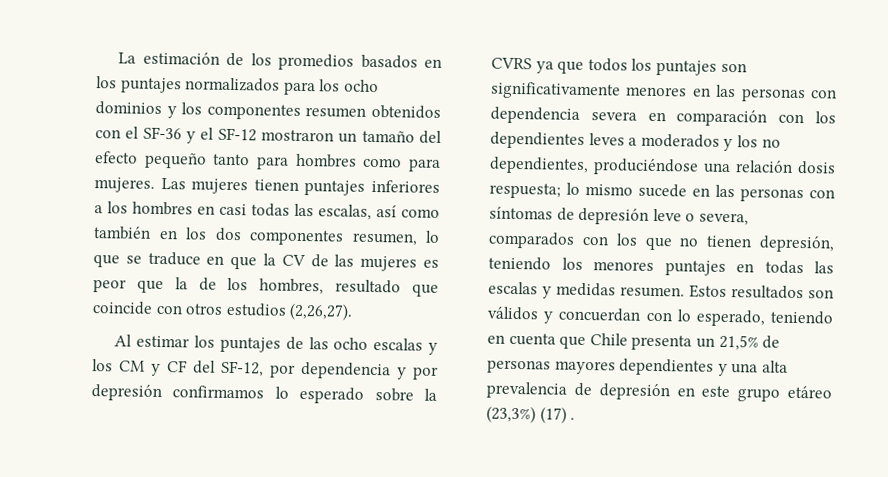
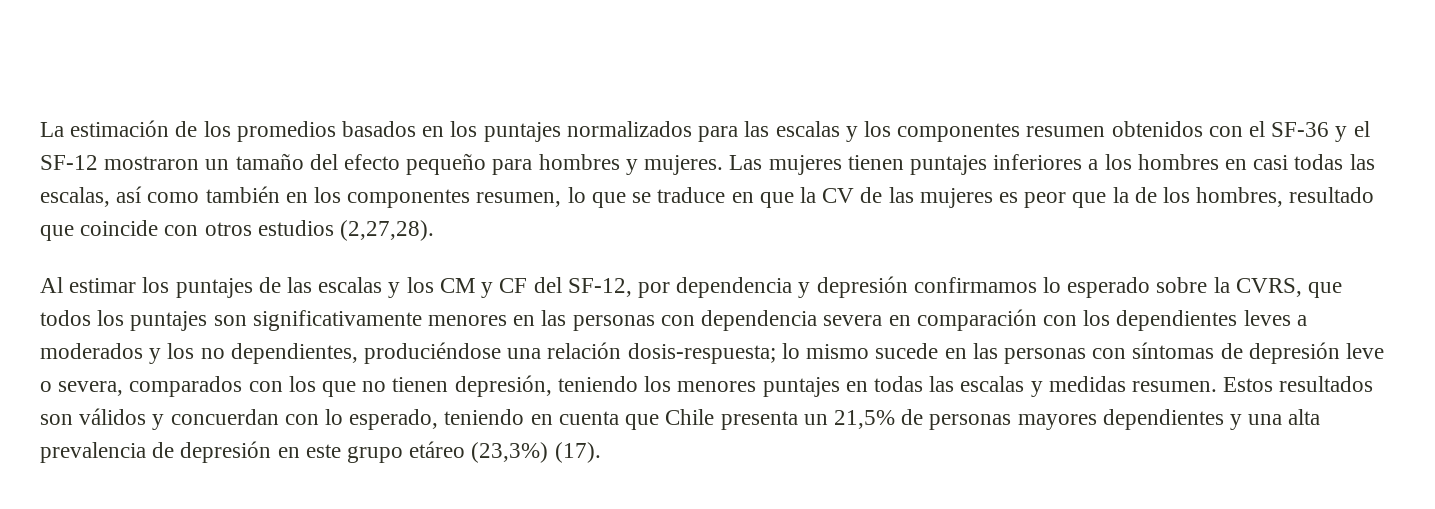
- La estimación de los promedios basados en los puntajes normalizados para los ocho dominios y los componentes resumen obtenidos con el SF-36 y el SF-12 mostraron un tamaño del efecto pequeño tanto para hombres como para mujeres.
+ La estimación de los promedios basados en los puntajes normalizados para las escalas y los componentes resumen obtenidos con el SF-36 y el SF-12 mostraron un tamaño del efecto pequeño para hombres y mujeres.
- Las mujeres tienen puntajes inferiores a los hombres en casi todas las escalas, así como también en los dos componentes resumen, lo que se traduce en que la CV de las mujeres es peor que la de los hombres, resultado que coincide con otros estudios (2,26,27).
+ Las mujeres tienen puntajes inferiores a los hombres en casi todas las escalas, así como también en los componentes resumen, lo que se traduce en que la CV de las mujeres es peor que la de los hombres, resultado que coincide con otros estudios (2,27,28).
- Al estimar los puntajes de las ocho escalas y los CM y CF del SF-12, por dependencia y por depresión confirmamos lo esperado sobre la CVRS ya que todos los puntajes son significativamente menores en las personas con dependencia severa en comparación con los dependientes leves a moderados y los no dependientes, produciéndose una relación dosis respuesta;
+ Al estimar los puntajes de las escalas y los CM y CF del SF-12, por dependencia y depresión confirmamos lo esperado sobre la CVRS, que todos los puntajes son significativamente menores en las personas con dependencia severa en comparación con los dependientes leves a moderados y los no dependientes, produciéndose una relación dosis-respuesta;
- Estos resultados son válidos y concuerdan con lo esperado, teniendo en cuenta que Chile presenta un 21,5% de personas mayores dependientes y una alta prevalencia de depresión en este grupo etáreo (23,3%) (17) .
+ Estos resultados son válidos y concuerdan con lo esperado, teniendo en cuenta que Chile presenta un 21,5% de personas mayores dependientes y una alta prevalencia de depresión en este grupo etáreo (23,3%) (17).

